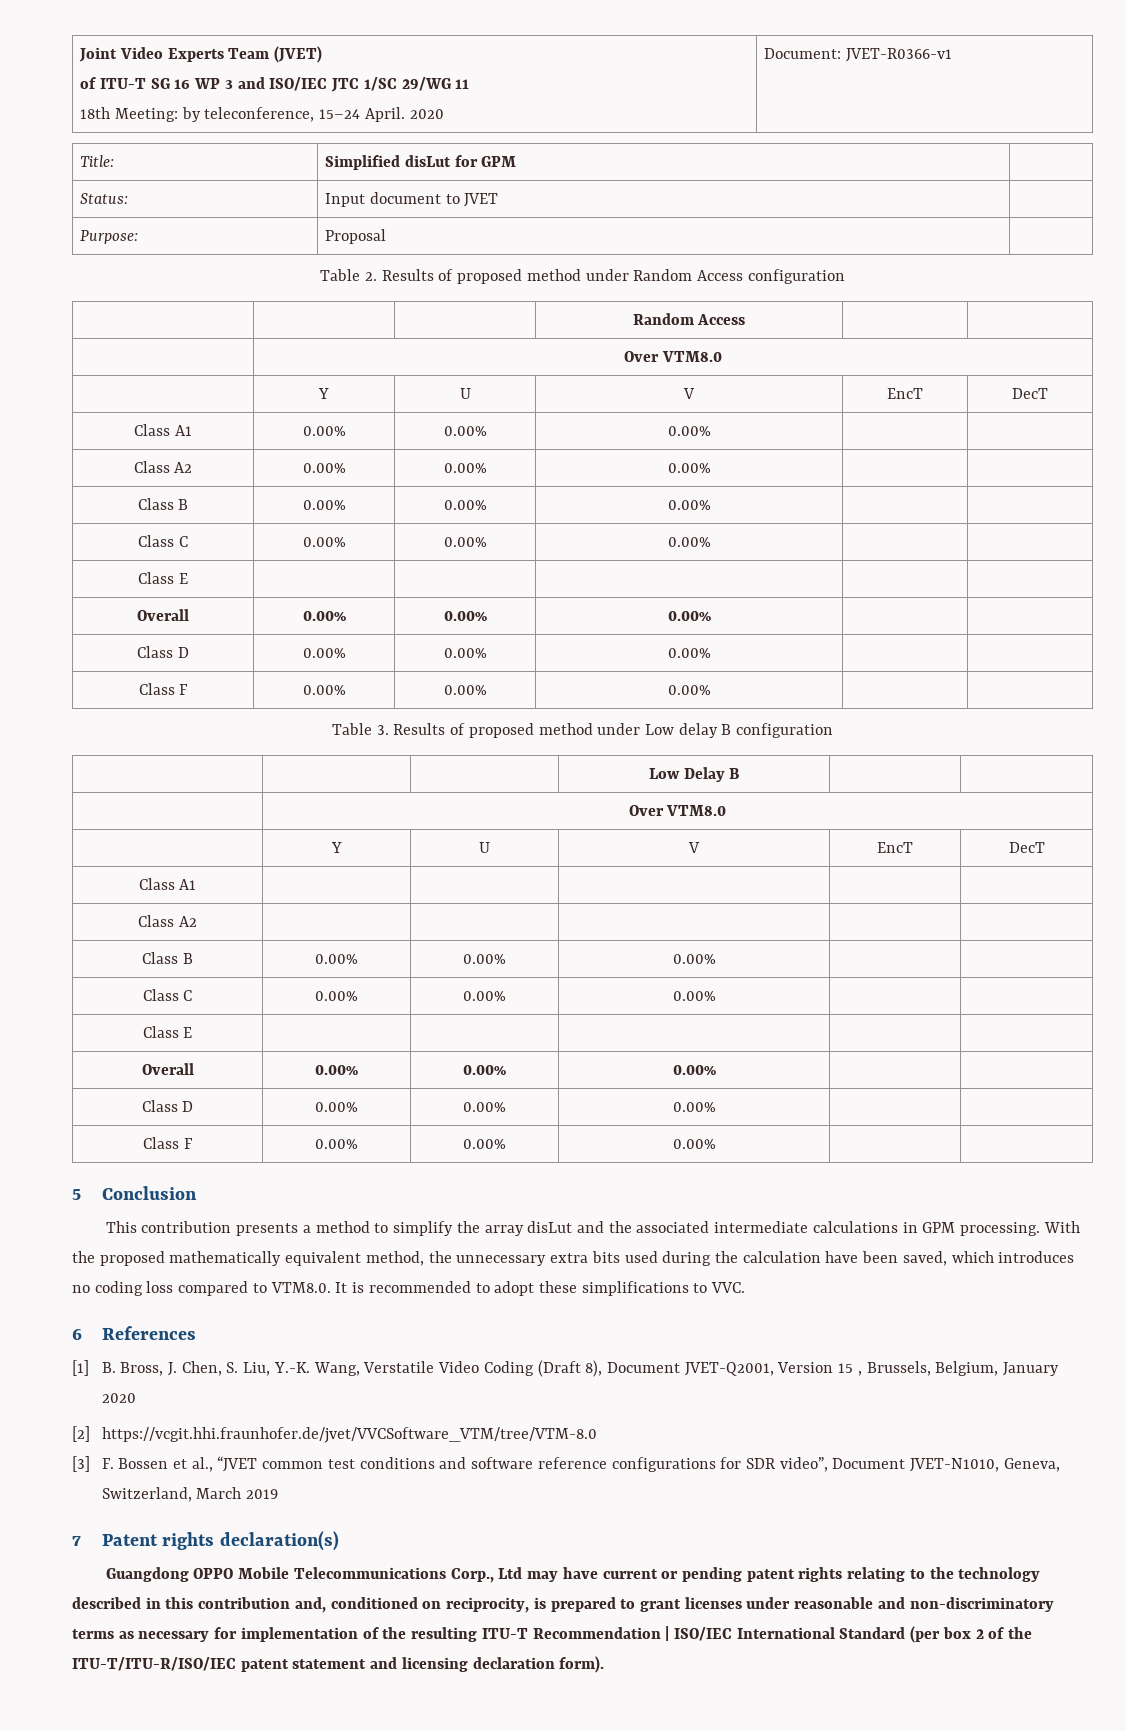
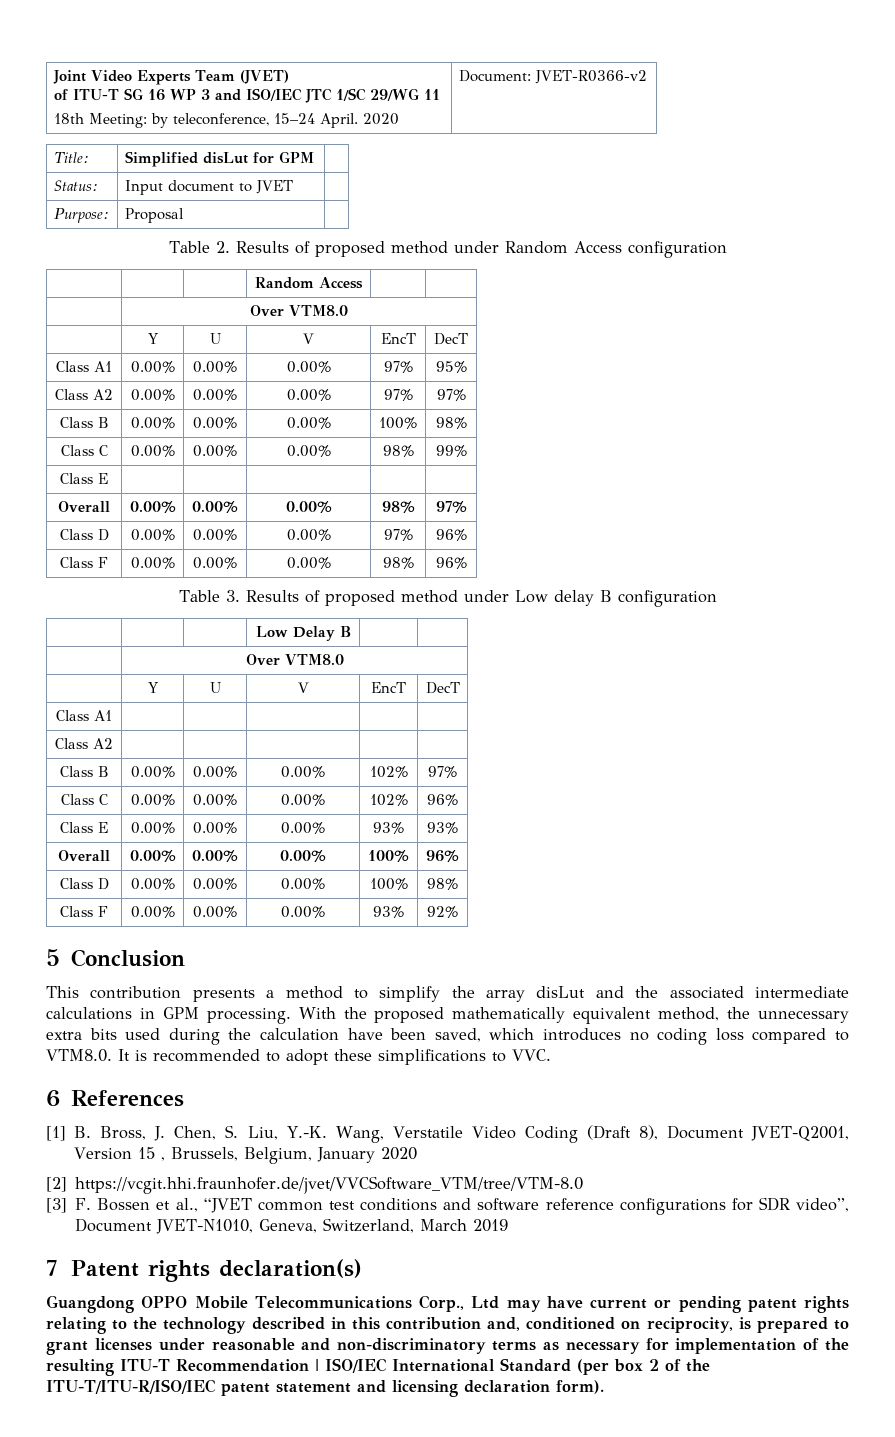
  Joint Video Experts Team (JVET)
  of ITU-T SG 16 WP 3 and ISO/IEC JTC 1/SC 29/WG 11
- 18th Meeting: by teleconference, 15–24 April. 2020 | Document: JVET-R0366-v1
+ 18th Meeting: by teleconference, 15–24 April. 2020 | Document: JVET-R0366-v2
- Class A1 | 0.00% | 0.00% | 0.00% | |
+ Class A1 | 0.00% | 0.00% | 0.00% | 97% | 95%
- Class A2 | 0.00% | 0.00% | 0.00% | |
- Class B | 0.00% | 0.00% | 0.00% | |
- Class C | 0.00% | 0.00% | 0.00% | |
+ Class A2 | 0.00% | 0.00% | 0.00% | 97% | 97%
+ Class B | 0.00% | 0.00% | 0.00% | 100% | 98%
+ Class C | 0.00% | 0.00% | 0.00% | 98% | 99%
  Class E | | | | |
- Overall | 0.00% | 0.00% | 0.00% | |
- Class D | 0.00% | 0.00% | 0.00% | |
- Class F | 0.00% | 0.00% | 0.00% | |
+ Overall | 0.00% | 0.00% | 0.00% | 98% | 97%
+ Class D | 0.00% | 0.00% | 0.00% | 97% | 96%
+ Class F | 0.00% | 0.00% | 0.00% | 98% | 96%
  Class A2 | | | | |
- Class B | 0.00% | 0.00% | 0.00% | |
- Class C | 0.00% | 0.00% | 0.00% | |
- Class E | | | | |
- Overall | 0.00% | 0.00% | 0.00% | |
- Class D | 0.00% | 0.00% | 0.00% | |
- Class F | 0.00% | 0.00% | 0.00% | |
+ Class B | 0.00% | 0.00% | 0.00% | 102% | 97%
+ Class C | 0.00% | 0.00% | 0.00% | 102% | 96%
+ Class E | 0.00% | 0.00% | 0.00% | 93% | 93%
+ Overall | 0.00% | 0.00% | 0.00% | 100% | 96%
+ Class D | 0.00% | 0.00% | 0.00% | 100% | 98%
+ Class F | 0.00% | 0.00% | 0.00% | 93% | 92%

